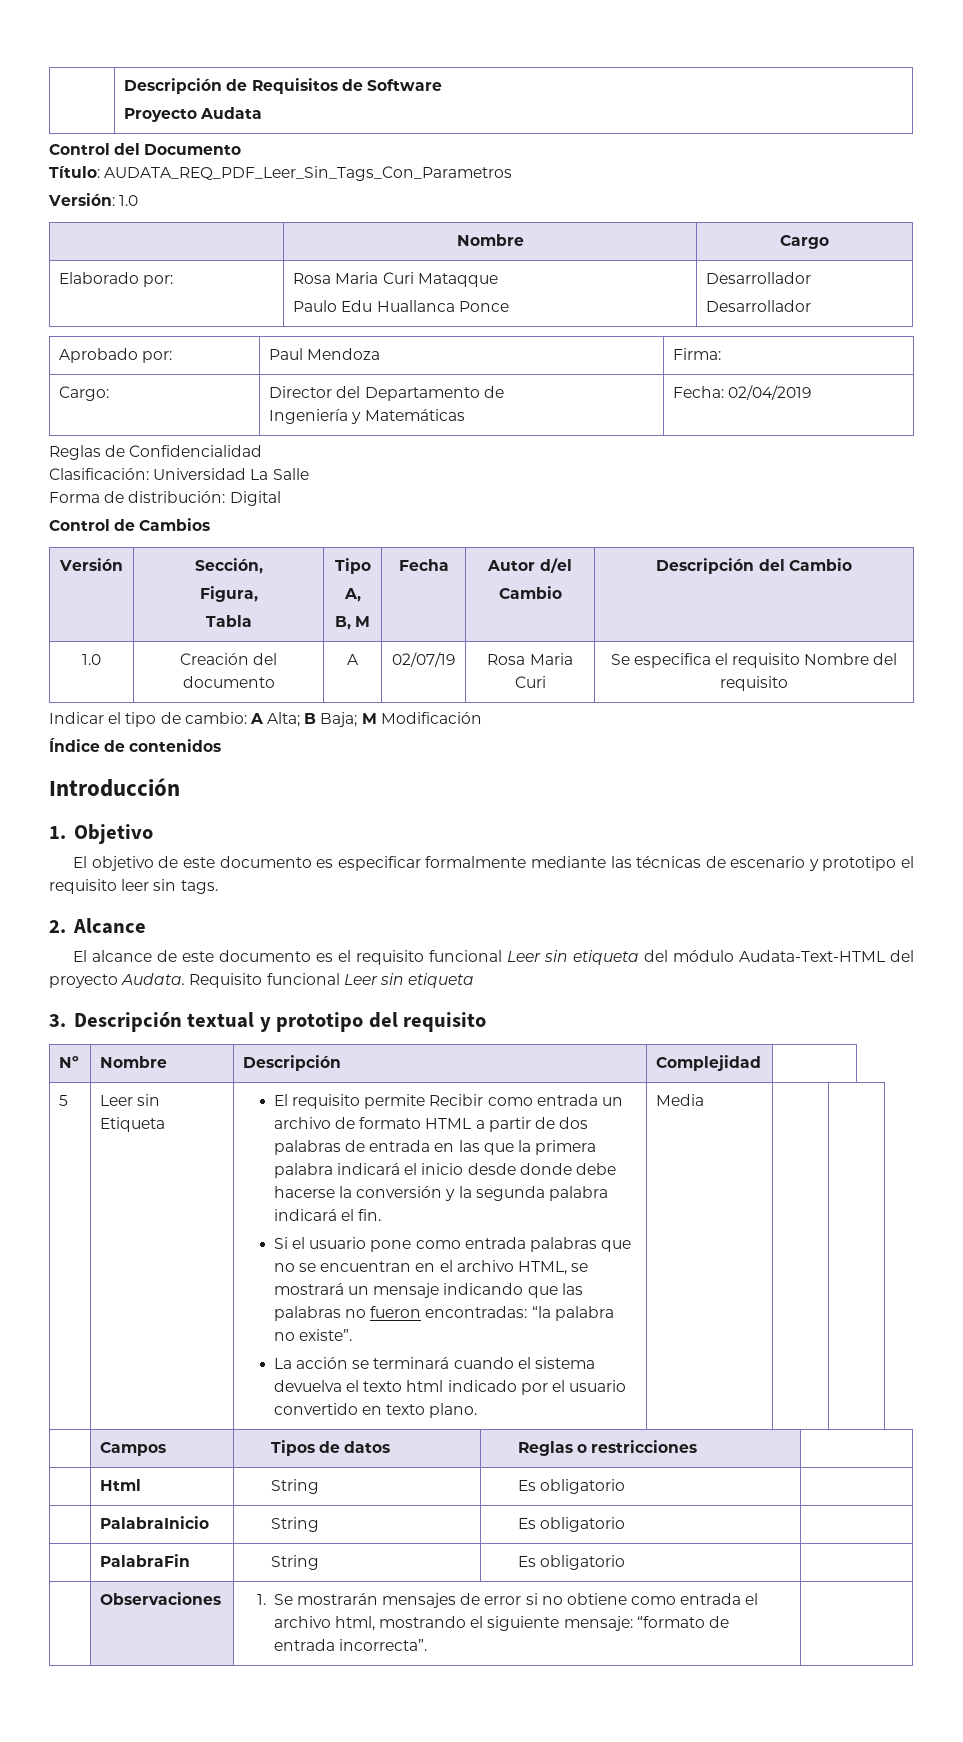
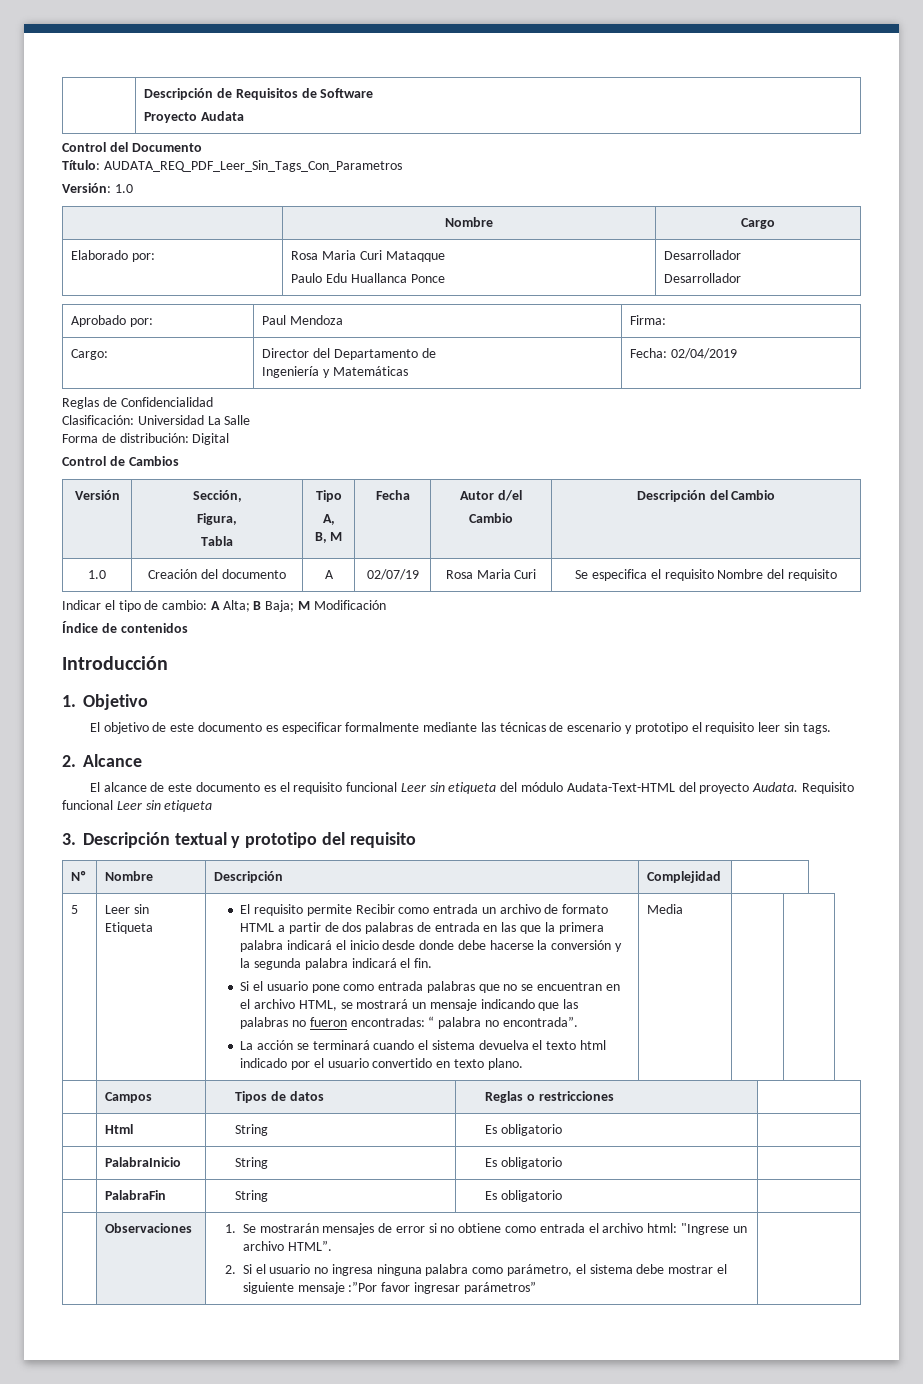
- Si el usuario pone como entrada palabras que no se encuentran en el archivo HTML, se mostrará un mensaje indicando que las palabras no fueron encontradas: “la palabra no existe”.
+ Si el usuario pone como entrada palabras que no se encuentran en el archivo HTML, se mostrará un mensaje indicando que las palabras no fueron encontradas: “ palabra no encontrada”.
- | Observaciones | 1. Se mostrarán mensajes de error si no obtiene como entrada el archivo html, mostrando el siguiente mensaje: “formato de entrada incorrecta”. |
+ | Observaciones | 1. Se mostrarán mensajes de error si no obtiene como entrada el archivo html: "Ingrese un archivo HTML”.
+ 2. Si el usuario no ingresa ninguna palabra como parámetro, el sistema debe mostrar el siguiente mensaje :”Por favor ingresar parámetros” |

